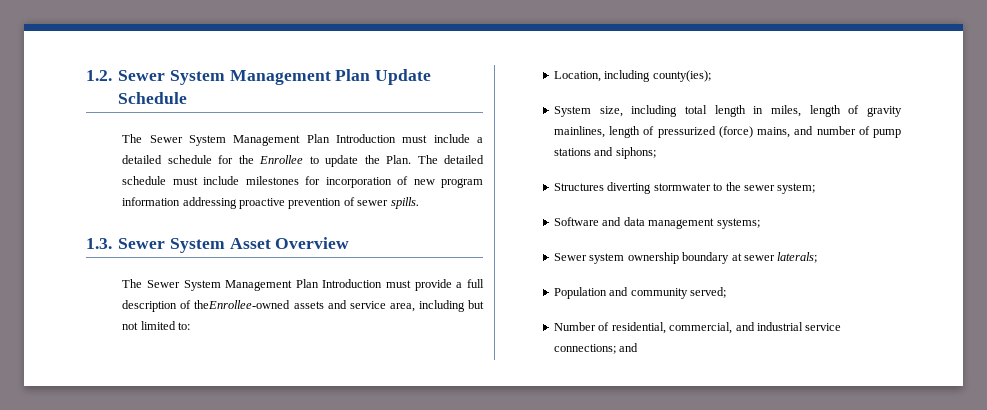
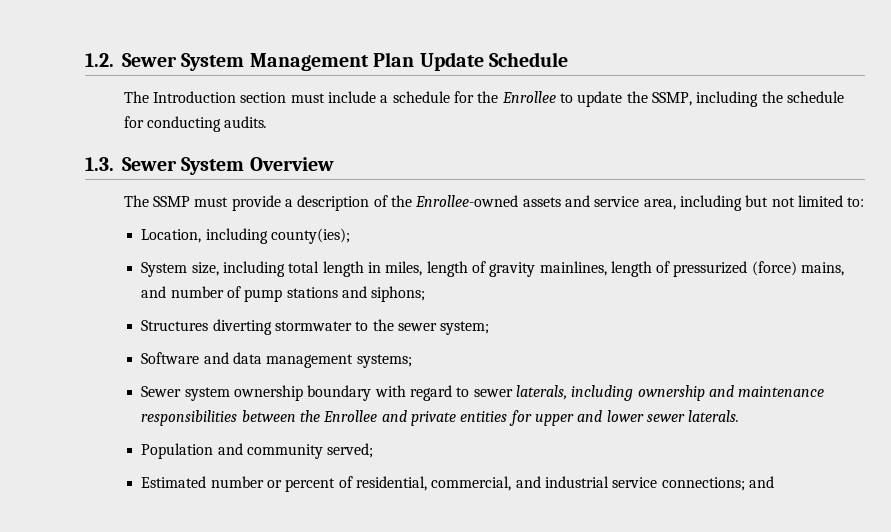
- The Sewer System Management Plan Introduction must include a detailed schedule for the Enrollee to update the Plan. The detailed schedule must include milestones for incorporation of new program information addressing proactive prevention of sewer spills.
+ The Introduction section must include a schedule for the Enrollee to update the SSMP, including the schedule for conducting audits.
- 1.3. Sewer System Asset Overview
+ 1.3. Sewer System Overview
- The Sewer System Management Plan Introduction must provide a full description of theEnrollee-owned assets and service area, including but not limited to:
+ The SSMP must provide a description of the Enrollee-owned assets and service area, including but not limited to:
- Sewer system ownership boundary at sewer laterals;
+ Sewer system ownership boundary with regard to sewer laterals, including ownership and maintenance responsibilities between the Enrollee and private entities for upper and lower sewer laterals.
- Number of residential, commercial, and industrial service connections; and
+ Estimated number or percent of residential, commercial, and industrial service connections; and

